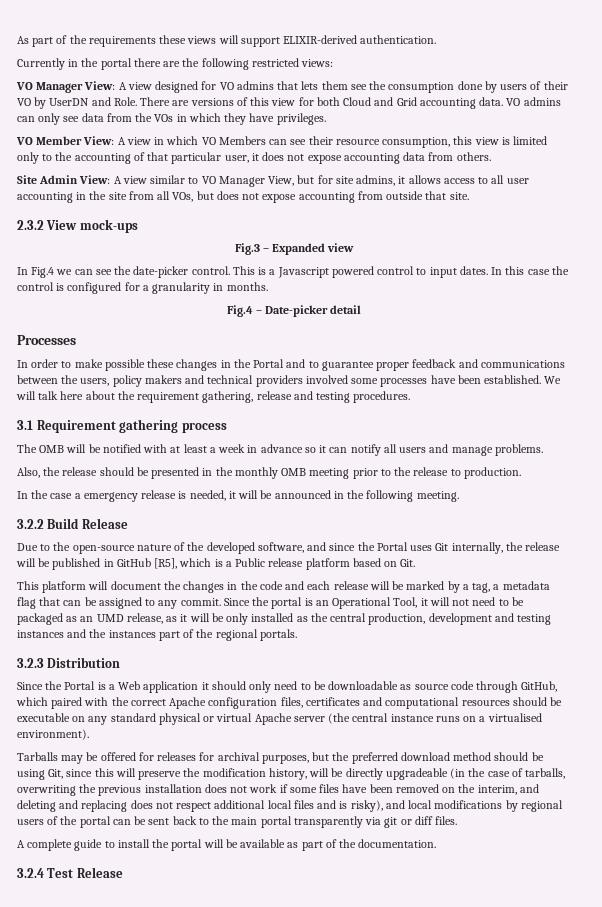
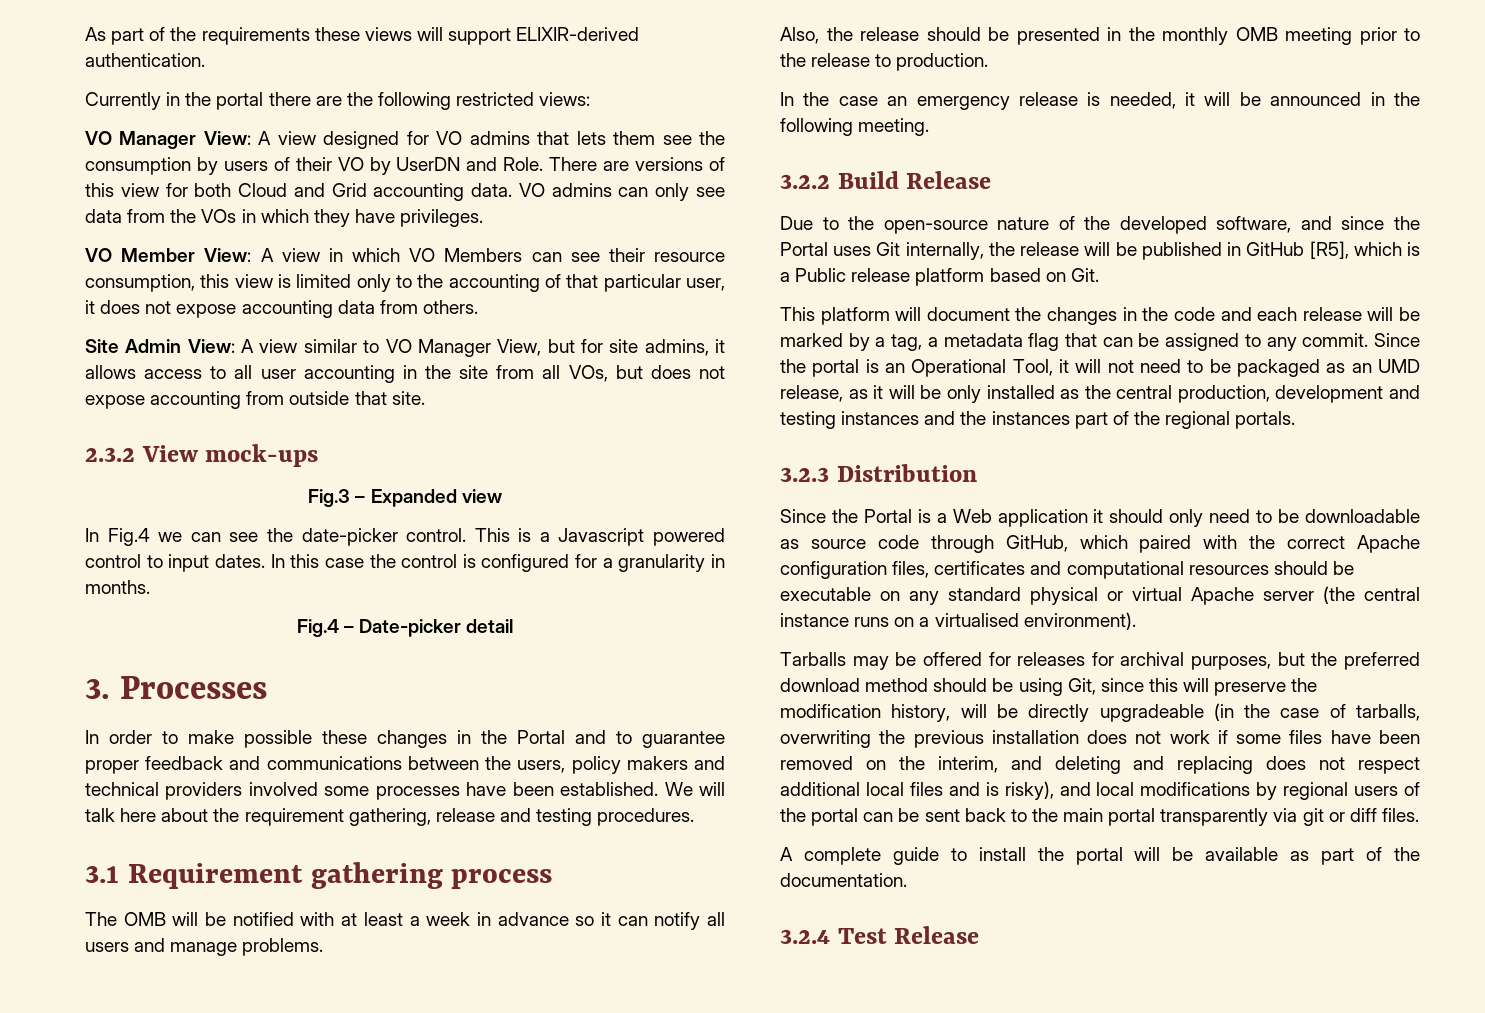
- VO Manager View: A view designed for VO admins that lets them see the consumption done by users of their VO by UserDN and Role.
+ VO Manager View: A view designed for VO admins that lets them see the consumption by users of their VO by UserDN and Role.
- Processes
+ 3. Processes
- In the case a emergency release is needed, it will be announced in the following meeting.
+ In the case an emergency release is needed, it will be announced in the following meeting.

